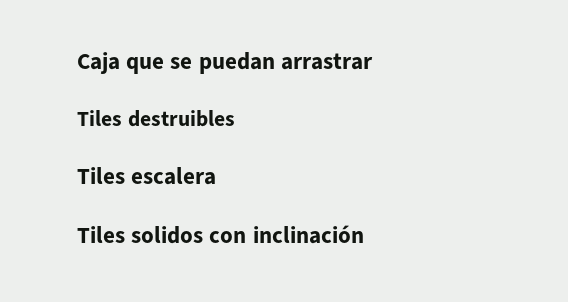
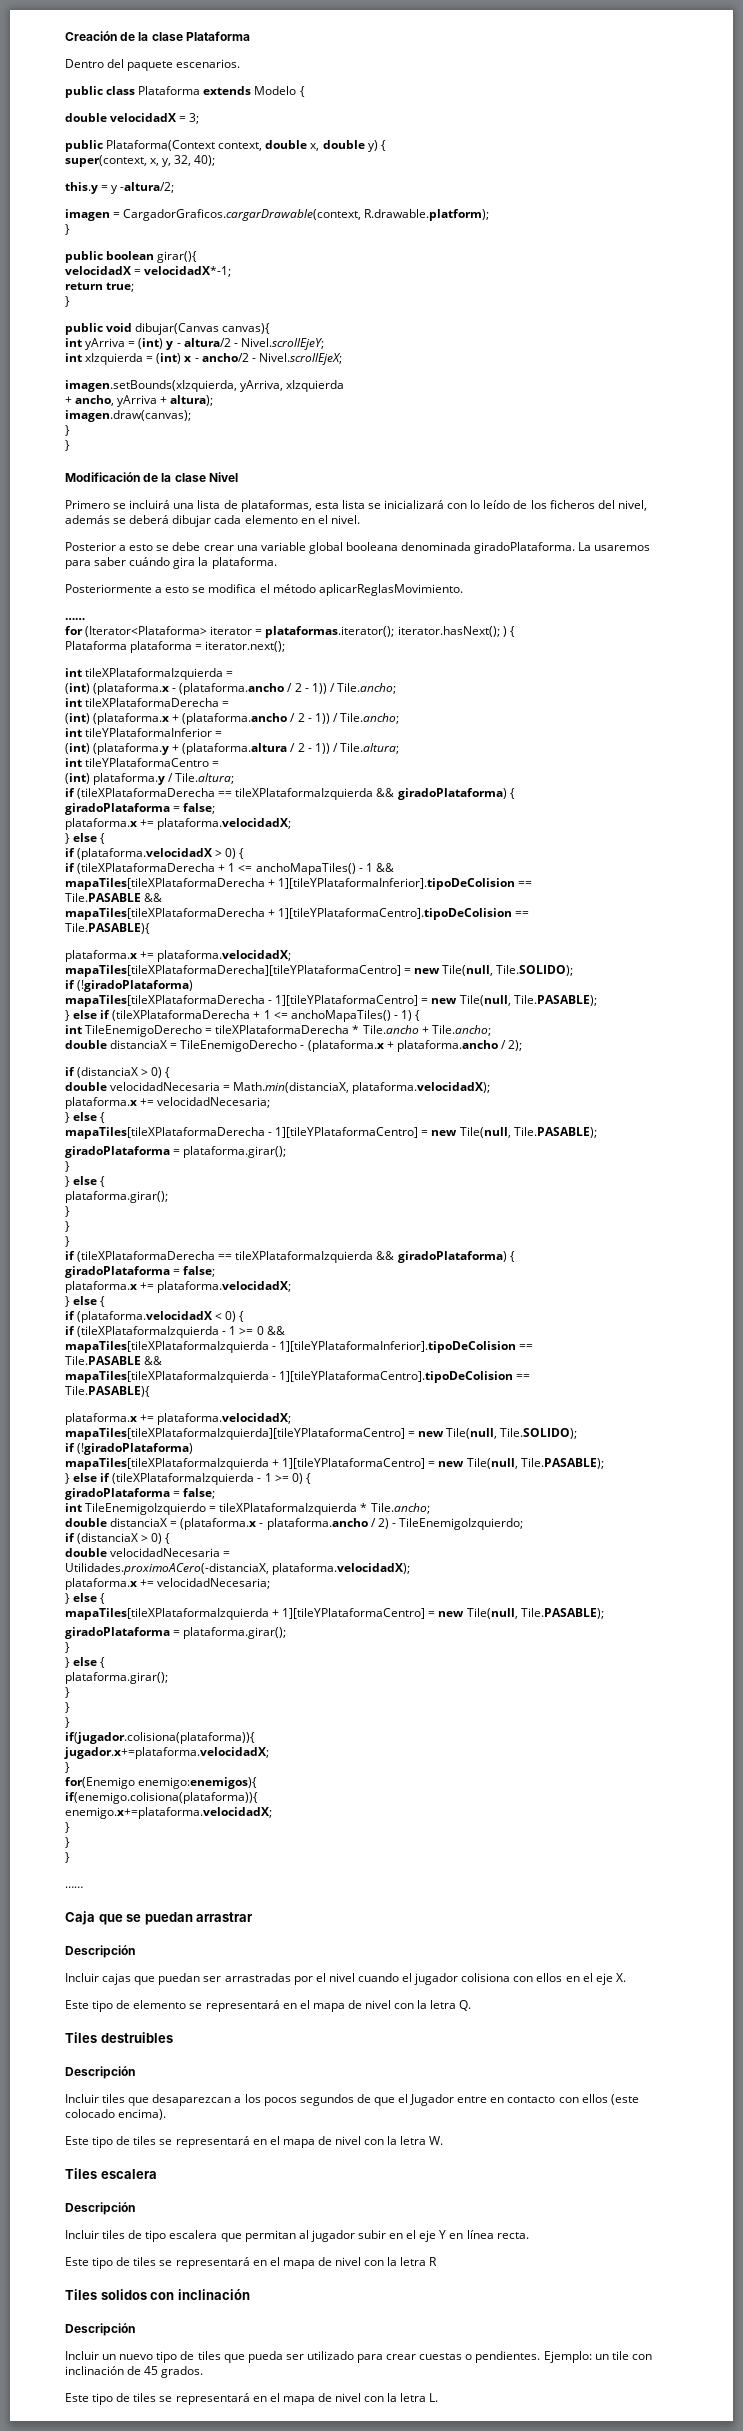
+ Creación de la clase Plataforma
+ Dentro del paquete escenarios.
+ public class Plataforma extends Modelo {
+ double velocidadX = 3;
+ public Plataforma(Context context, double x, double y) {
+ super(context, x, y, 32, 40);
+ this.y = y -altura/2;
+ imagen = CargadorGraficos.cargarDrawable(context, R.drawable.platform);
+ }
+ public boolean girar(){
+ velocidadX = velocidadX*-1;
+ return true;
+ }
+ public void dibujar(Canvas canvas){
+ int yArriva = (int) y - altura/2 - Nivel.scrollEjeY;
+ int xIzquierda = (int) x - ancho/2 - Nivel.scrollEjeX;
+ imagen.setBounds(xIzquierda, yArriva, xIzquierda
+ + ancho, yArriva + altura);
+ imagen.draw(canvas);
+ }
+ }
+ Modificación de la clase Nivel
+ Primero se incluirá una lista de plataformas, esta lista se inicializará con lo leído de los ficheros del nivel, además se deberá dibujar cada elemento en el nivel.
+ Posterior a esto se debe crear una variable global booleana denominada giradoPlataforma. La usaremos para saber cuándo gira la plataforma.
+ Posteriormente a esto se modifica el método aplicarReglasMovimiento.
+ ……
+ for (Iterator<Plataforma> iterator = plataformas.iterator(); iterator.hasNext(); ) {
+ Plataforma plataforma = iterator.next();
+ int tileXPlataformaIzquierda =
+ (int) (plataforma.x - (plataforma.ancho / 2 - 1)) / Tile.ancho;
+ int tileXPlataformaDerecha =
+ (int) (plataforma.x + (plataforma.ancho / 2 - 1)) / Tile.ancho;
+ int tileYPlataformaInferior =
+ (int) (plataforma.y + (plataforma.altura / 2 - 1)) / Tile.altura;
+ int tileYPlataformaCentro =
+ (int) plataforma.y / Tile.altura;
+ if (tileXPlataformaDerecha == tileXPlataformaIzquierda && giradoPlataforma) {
+ giradoPlataforma = false;
+ plataforma.x += plataforma.velocidadX;
+ } else {
+ if (plataforma.velocidadX > 0) {
+ if (tileXPlataformaDerecha + 1 <= anchoMapaTiles() - 1 &&
+ mapaTiles[tileXPlataformaDerecha + 1][tileYPlataformaInferior].tipoDeColision ==
+ Tile.PASABLE &&
+ mapaTiles[tileXPlataformaDerecha + 1][tileYPlataformaCentro].tipoDeColision ==
+ Tile.PASABLE){
+ plataforma.x += plataforma.velocidadX;
+ mapaTiles[tileXPlataformaDerecha][tileYPlataformaCentro] = new Tile(null, Tile.SOLIDO);
+ if (!giradoPlataforma)
+ mapaTiles[tileXPlataformaDerecha - 1][tileYPlataformaCentro] = new Tile(null, Tile.PASABLE);
+ } else if (tileXPlataformaDerecha + 1 <= anchoMapaTiles() - 1) {
+ int TileEnemigoDerecho = tileXPlataformaDerecha * Tile.ancho + Tile.ancho;
+ double distanciaX = TileEnemigoDerecho - (plataforma.x + plataforma.ancho / 2);
+ if (distanciaX > 0) {
+ double velocidadNecesaria = Math.min(distanciaX, plataforma.velocidadX);
+ plataforma.x += velocidadNecesaria;
+ } else {
+ mapaTiles[tileXPlataformaDerecha - 1][tileYPlataformaCentro] = new Tile(null, Tile.PASABLE);
+ giradoPlataforma = plataforma.girar();
+ }
+ } else {
+ plataforma.girar();
+ }
+ }
+ }
+ if (tileXPlataformaDerecha == tileXPlataformaIzquierda && giradoPlataforma) {
+ giradoPlataforma = false;
+ plataforma.x += plataforma.velocidadX;
+ } else {
+ if (plataforma.velocidadX < 0) {
+ if (tileXPlataformaIzquierda - 1 >= 0 &&
+ mapaTiles[tileXPlataformaIzquierda - 1][tileYPlataformaInferior].tipoDeColision ==
+ Tile.PASABLE &&
+ mapaTiles[tileXPlataformaIzquierda - 1][tileYPlataformaCentro].tipoDeColision ==
+ Tile.PASABLE){
+ plataforma.x += plataforma.velocidadX;
+ mapaTiles[tileXPlataformaIzquierda][tileYPlataformaCentro] = new Tile(null, Tile.SOLIDO);
+ if (!giradoPlataforma)
+ mapaTiles[tileXPlataformaIzquierda + 1][tileYPlataformaCentro] = new Tile(null, Tile.PASABLE);
+ } else if (tileXPlataformaIzquierda - 1 >= 0) {
+ giradoPlataforma = false;
+ int TileEnemigoIzquierdo = tileXPlataformaIzquierda * Tile.ancho;
+ double distanciaX = (plataforma.x - plataforma.ancho / 2) - TileEnemigoIzquierdo;
+ if (distanciaX > 0) {
+ double velocidadNecesaria =
+ Utilidades.proximoACero(-distanciaX, plataforma.velocidadX);
+ plataforma.x += velocidadNecesaria;
+ } else {
+ mapaTiles[tileXPlataformaIzquierda + 1][tileYPlataformaCentro] = new Tile(null, Tile.PASABLE);
+ giradoPlataforma = plataforma.girar();
+ }
+ } else {
+ plataforma.girar();
+ }
+ }
+ }
+ if(jugador.colisiona(plataforma)){
+ jugador.x+=plataforma.velocidadX;
+ }
+ for(Enemigo enemigo:enemigos){
+ if(enemigo.colisiona(plataforma)){
+ enemigo.x+=plataforma.velocidadX;
+ }
+ }
+ }
+ ……
  Caja que se puedan arrastrar
+ Descripción
+ Incluir cajas que puedan ser arrastradas por el nivel cuando el jugador colisiona con ellos en el eje X.
+ Este tipo de elemento se representará en el mapa de nivel con la letra Q.
  Tiles destruibles
+ Descripción
+ Incluir tiles que desaparezcan a los pocos segundos de que el Jugador entre en contacto con ellos (este colocado encima).
+ Este tipo de tiles se representará en el mapa de nivel con la letra W.
  Tiles escalera
+ Descripción
+ Incluir tiles de tipo escalera que permitan al jugador subir en el eje Y en línea recta.
+ Este tipo de tiles se representará en el mapa de nivel con la letra R
  Tiles solidos con inclinación
+ Descripción
+ Incluir un nuevo tipo de tiles que pueda ser utilizado para crear cuestas o pendientes. Ejemplo: un tile con inclinación de 45 grados.
+ Este tipo de tiles se representará en el mapa de nivel con la letra L.

